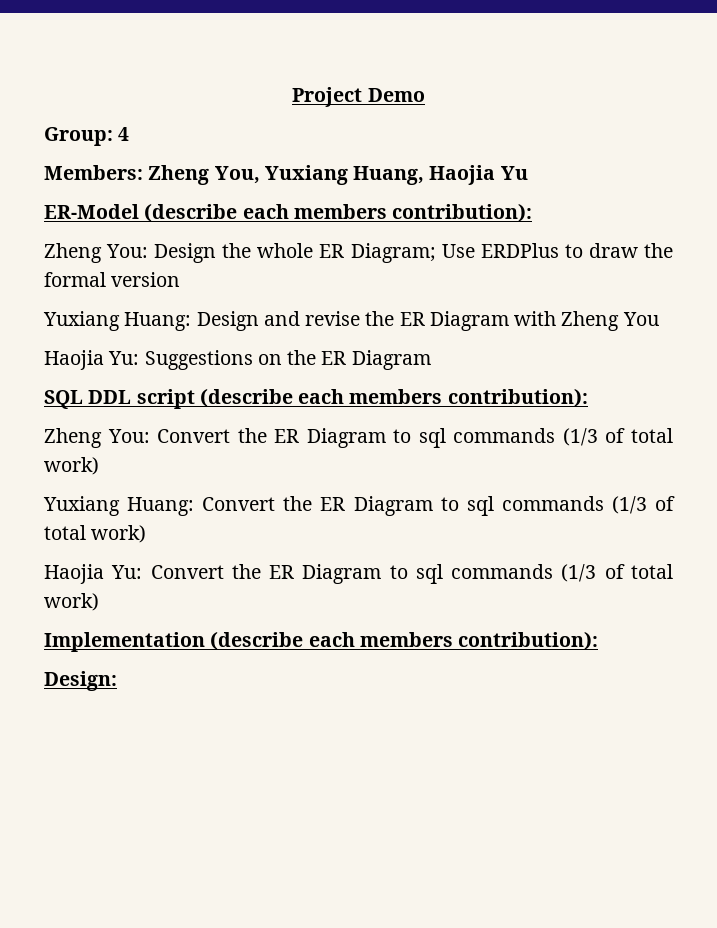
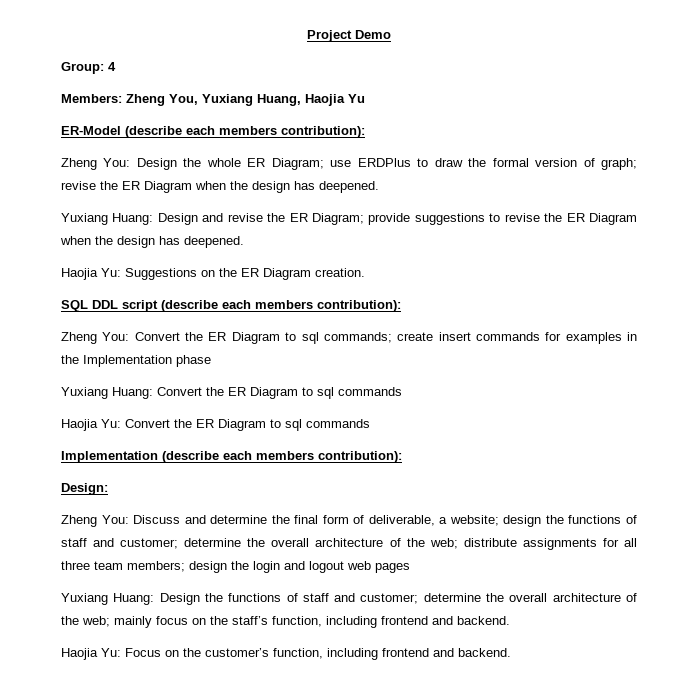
- Zheng You: Design the whole ER Diagram; Use ERDPlus to draw the formal version
+ Zheng You: Design the whole ER Diagram; use ERDPlus to draw the formal version of graph; revise the ER Diagram when the design has deepened.
- Yuxiang Huang: Design and revise the ER Diagram with Zheng You
+ Yuxiang Huang: Design and revise the ER Diagram; provide suggestions to revise the ER Diagram when the design has deepened.
- Haojia Yu: Suggestions on the ER Diagram
+ Haojia Yu: Suggestions on the ER Diagram creation.
- Zheng You: Convert the ER Diagram to sql commands (1/3 of total work)
+ Zheng You: Convert the ER Diagram to sql commands; create insert commands for examples in the Implementation phase
- Yuxiang Huang: Convert the ER Diagram to sql commands (1/3 of total work)
+ Yuxiang Huang: Convert the ER Diagram to sql commands
- Haojia Yu: Convert the ER Diagram to sql commands (1/3 of total work)
+ Haojia Yu: Convert the ER Diagram to sql commands
+ Zheng You: Discuss and determine the final form of deliverable, a website; design the functions of staff and customer; determine the overall architecture of the web; distribute assignments for all three team members; design the login and logout web pages
+ Yuxiang Huang: Design the functions of staff and customer; determine the overall architecture of the web; mainly focus on the staff’s function, including frontend and backend.
+ Haojia Yu: Focus on the customer’s function, including frontend and backend.

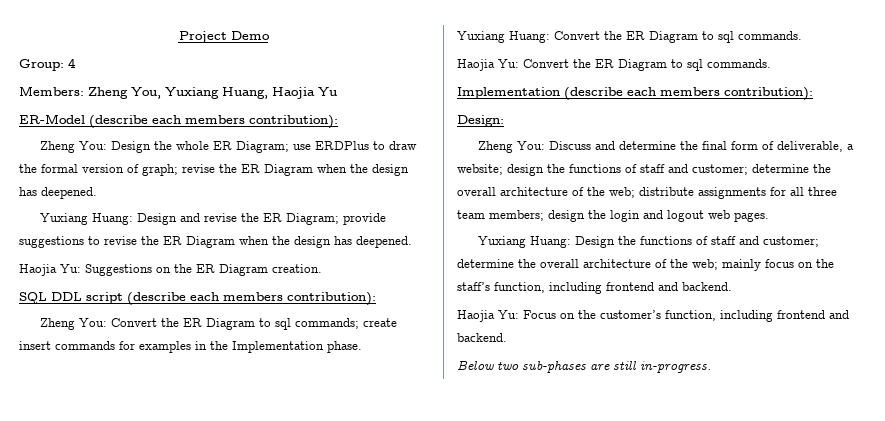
- Zheng You: Convert the ER Diagram to sql commands; create insert commands for examples in the Implementation phase
+ Zheng You: Convert the ER Diagram to sql commands; create insert commands for examples in the Implementation phase.
- Yuxiang Huang: Convert the ER Diagram to sql commands
+ Yuxiang Huang: Convert the ER Diagram to sql commands.
- Haojia Yu: Convert the ER Diagram to sql commands
+ Haojia Yu: Convert the ER Diagram to sql commands.
- Zheng You: Discuss and determine the final form of deliverable, a website; design the functions of staff and customer; determine the overall architecture of the web; distribute assignments for all three team members; design the login and logout web pages
+ Zheng You: Discuss and determine the final form of deliverable, a website; design the functions of staff and customer; determine the overall architecture of the web; distribute assignments for all three team members; design the login and logout web pages.
+ Below two sub-phases are still in-progress.

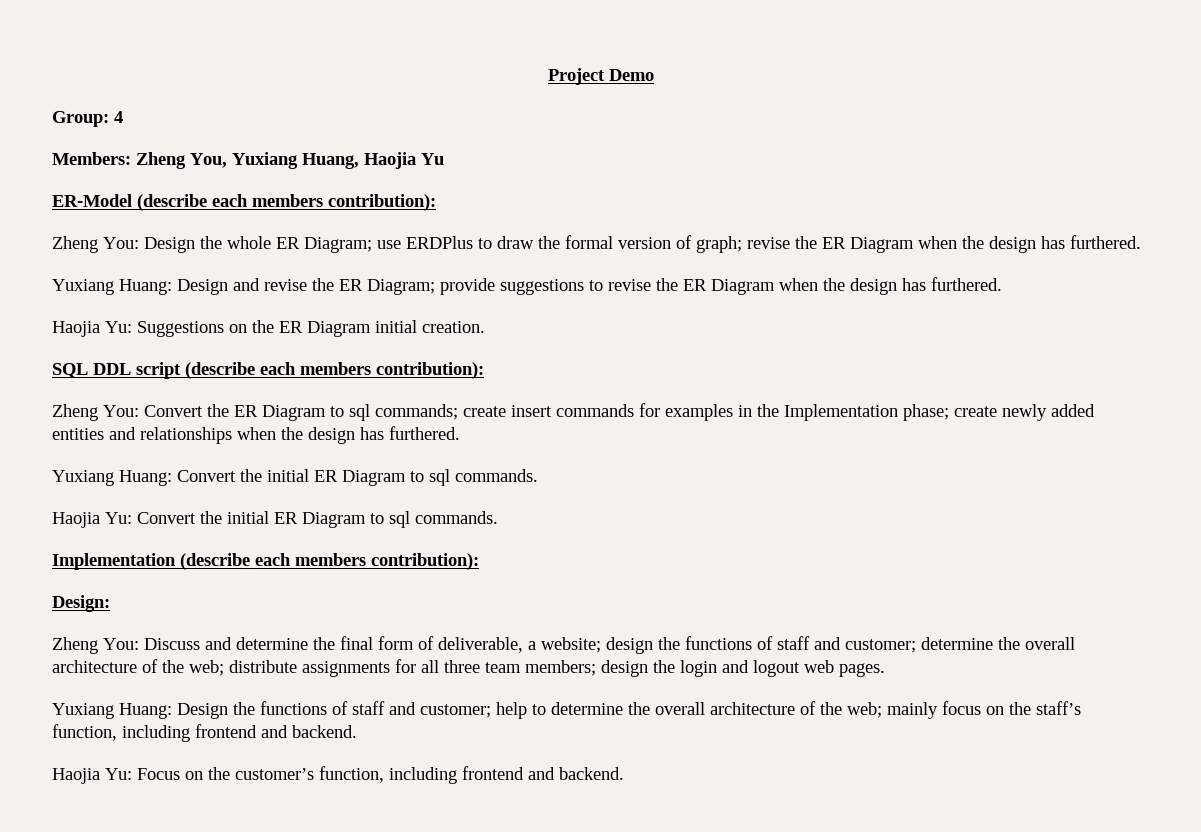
- Zheng You: Design the whole ER Diagram; use ERDPlus to draw the formal version of graph; revise the ER Diagram when the design has deepened.
+ Zheng You: Design the whole ER Diagram; use ERDPlus to draw the formal version of graph; revise the ER Diagram when the design has furthered.
- Yuxiang Huang: Design and revise the ER Diagram; provide suggestions to revise the ER Diagram when the design has deepened.
+ Yuxiang Huang: Design and revise the ER Diagram; provide suggestions to revise the ER Diagram when the design has furthered.
- Haojia Yu: Suggestions on the ER Diagram creation.
+ Haojia Yu: Suggestions on the ER Diagram initial creation.
- Zheng You: Convert the ER Diagram to sql commands; create insert commands for examples in the Implementation phase.
+ Zheng You: Convert the ER Diagram to sql commands; create insert commands for examples in the Implementation phase; create newly added entities and relationships when the design has furthered.
- Yuxiang Huang: Convert the ER Diagram to sql commands.
+ Yuxiang Huang: Convert the initial ER Diagram to sql commands.
- Haojia Yu: Convert the ER Diagram to sql commands.
+ Haojia Yu: Convert the initial ER Diagram to sql commands.
- Yuxiang Huang: Design the functions of staff and customer; determine the overall architecture of the web; mainly focus on the staff’s function, including frontend and backend.
+ Yuxiang Huang: Design the functions of staff and customer; help to determine the overall architecture of the web; mainly focus on the staff’s function, including frontend and backend.
- Below two sub-phases are still in-progress.

